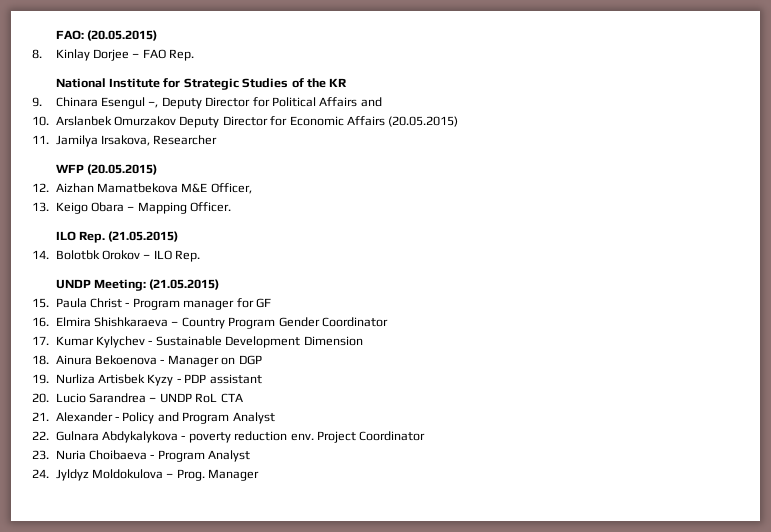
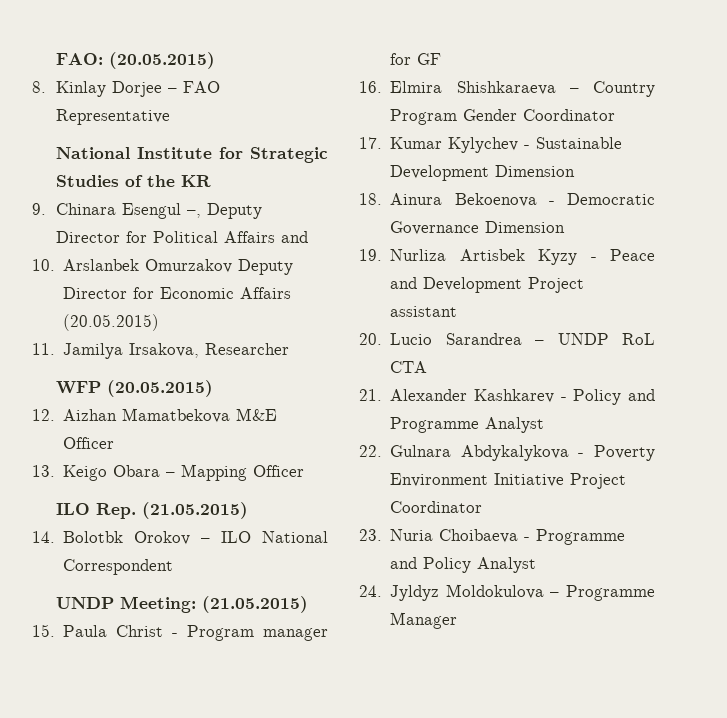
- 8. Kinlay Dorjee – FAO Rep.
+ 8. Kinlay Dorjee – FAO Representative
- 12. Aizhan Mamatbekova M&E Officer,
+ 12. Aizhan Mamatbekova M&E Officer
- 13. Keigo Obara – Mapping Officer.
+ 13. Keigo Obara – Mapping Officer
- 14. Bolotbk Orokov – ILO Rep.
+ 14. Bolotbk Orokov – ILO National Correspondent
- 18. Ainura Bekoenova - Manager on DGP
+ 18. Ainura Bekoenova - Democratic Governance Dimension
- 19. Nurliza Artisbek Kyzy - PDP assistant
+ 19. Nurliza Artisbek Kyzy - Peace and Development Project assistant
- 21. Alexander - Policy and Program Analyst
+ 21. Alexander Kashkarev - Policy and Programme Analyst
- 22. Gulnara Abdykalykova - poverty reduction env. Project Coordinator
+ 22. Gulnara Abdykalykova - Poverty Environment Initiative Project Coordinator
- 23. Nuria Choibaeva - Program Analyst
+ 23. Nuria Choibaeva - Programme and Policy Analyst
- 24. Jyldyz Moldokulova – Prog. Manager
+ 24. Jyldyz Moldokulova – Programme Manager

